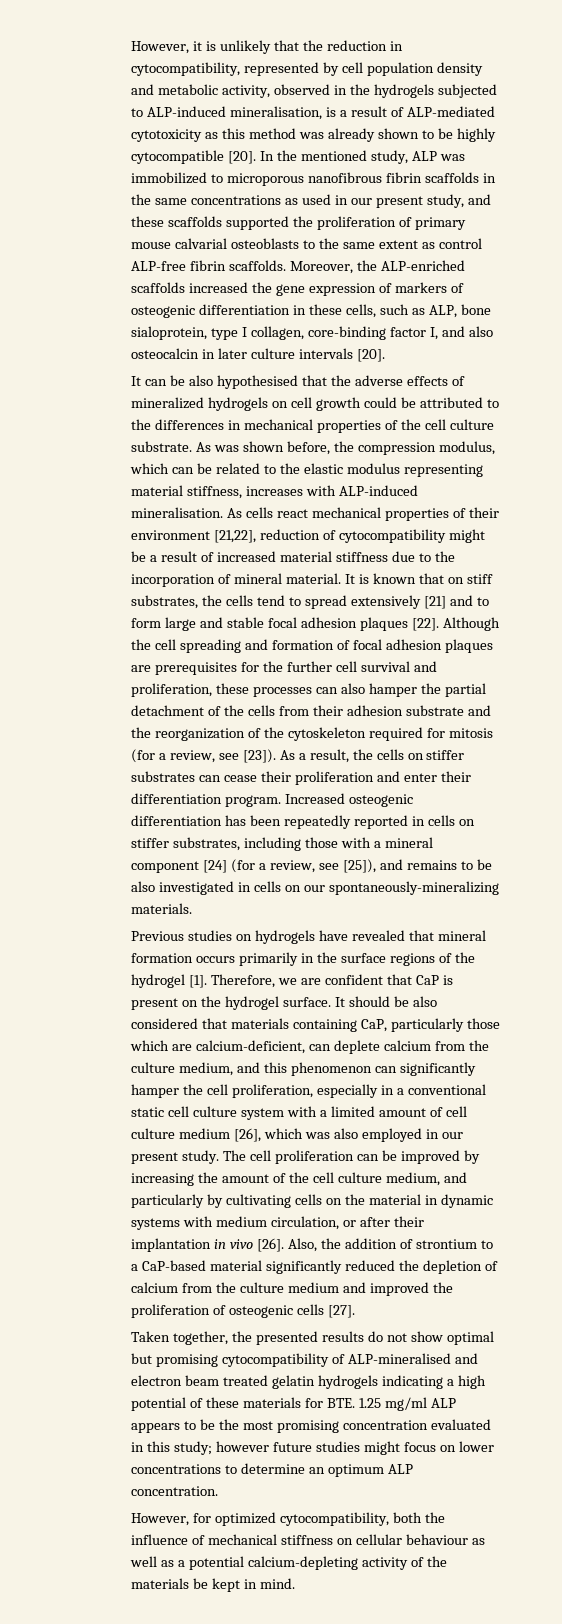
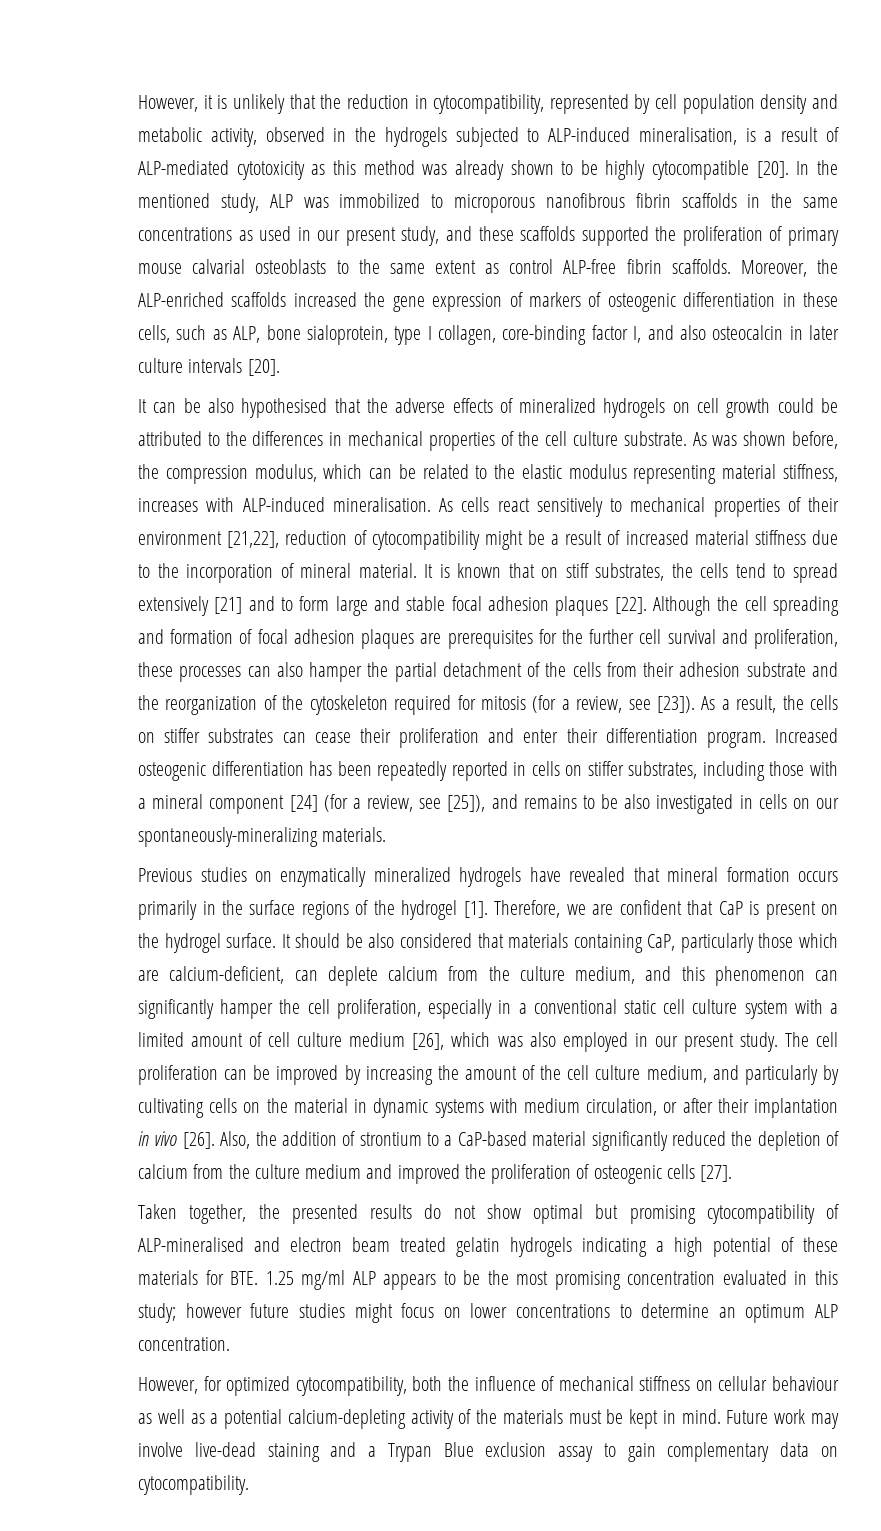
- As cells react mechanical properties of their environment [21,22], reduction of cytocompatibility might be a result of increased material stiffness due to the incorporation of mineral material.
+ As cells react sensitively to mechanical properties of their environment [21,22], reduction of cytocompatibility might be a result of increased material stiffness due to the incorporation of mineral material.
- Previous studies on hydrogels have revealed that mineral formation occurs primarily in the surface regions of the hydrogel [1].
+ Previous studies on enzymatically mineralized hydrogels have revealed that mineral formation occurs primarily in the surface regions of the hydrogel [1].
- However, for optimized cytocompatibility, both the influence of mechanical stiffness on cellular behaviour as well as a potential calcium-depleting activity of the materials be kept in mind.
+ However, for optimized cytocompatibility, both the influence of mechanical stiffness on cellular behaviour as well as a potential calcium-depleting activity of the materials must be kept in mind.
+ Future work may involve live-dead staining and a Trypan Blue exclusion assay to gain complementary data on cytocompatibility.

